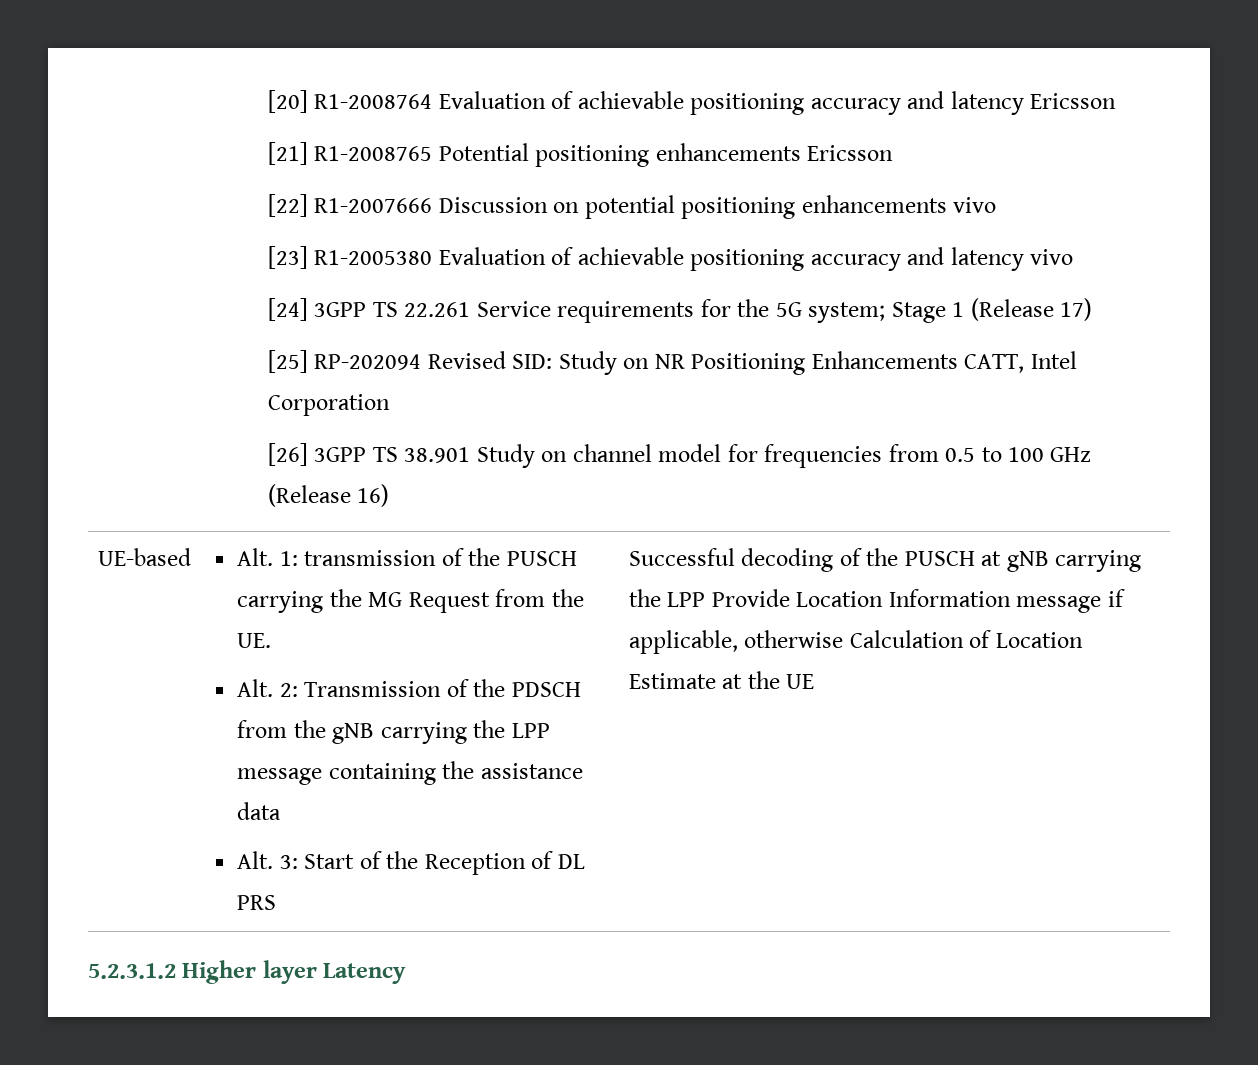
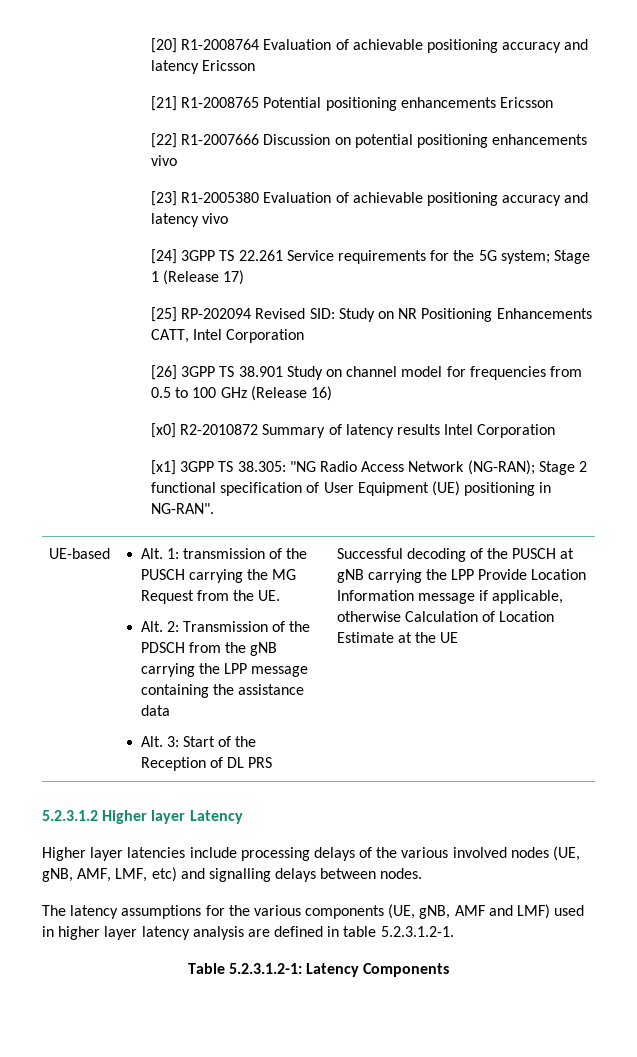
+ [x0] R2-2010872 Summary of latency results Intel Corporation
+ [x1] 3GPP TS 38.305: "NG Radio Access Network (NG-RAN); Stage 2 functional specification of User Equipment (UE) positioning in NG-RAN".
+ Higher layer latencies include processing delays of the various involved nodes (UE, gNB, AMF, LMF, etc) and signalling delays between nodes.
+ The latency assumptions for the various components (UE, gNB, AMF and LMF) used in higher layer latency analysis are defined in table 5.2.3.1.2-1.
+ Table 5.2.3.1.2-1: Latency Components

